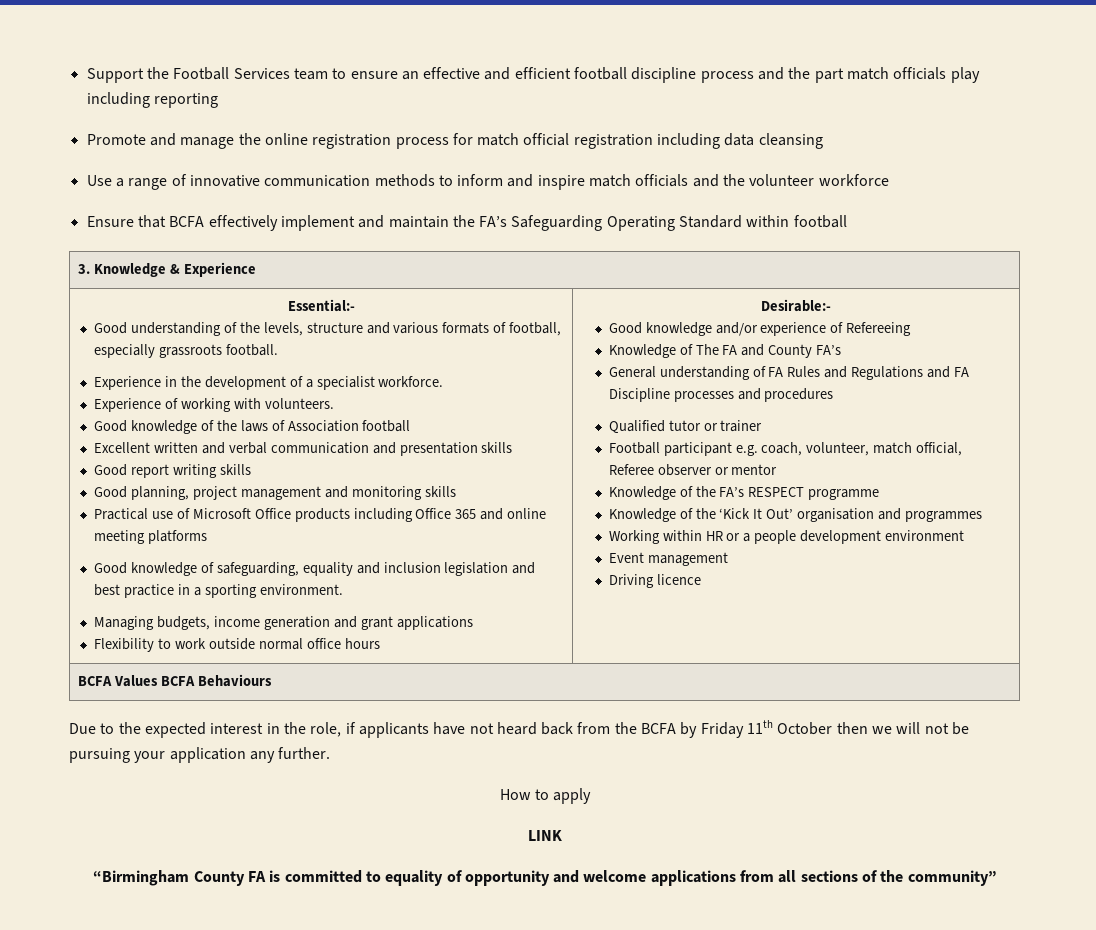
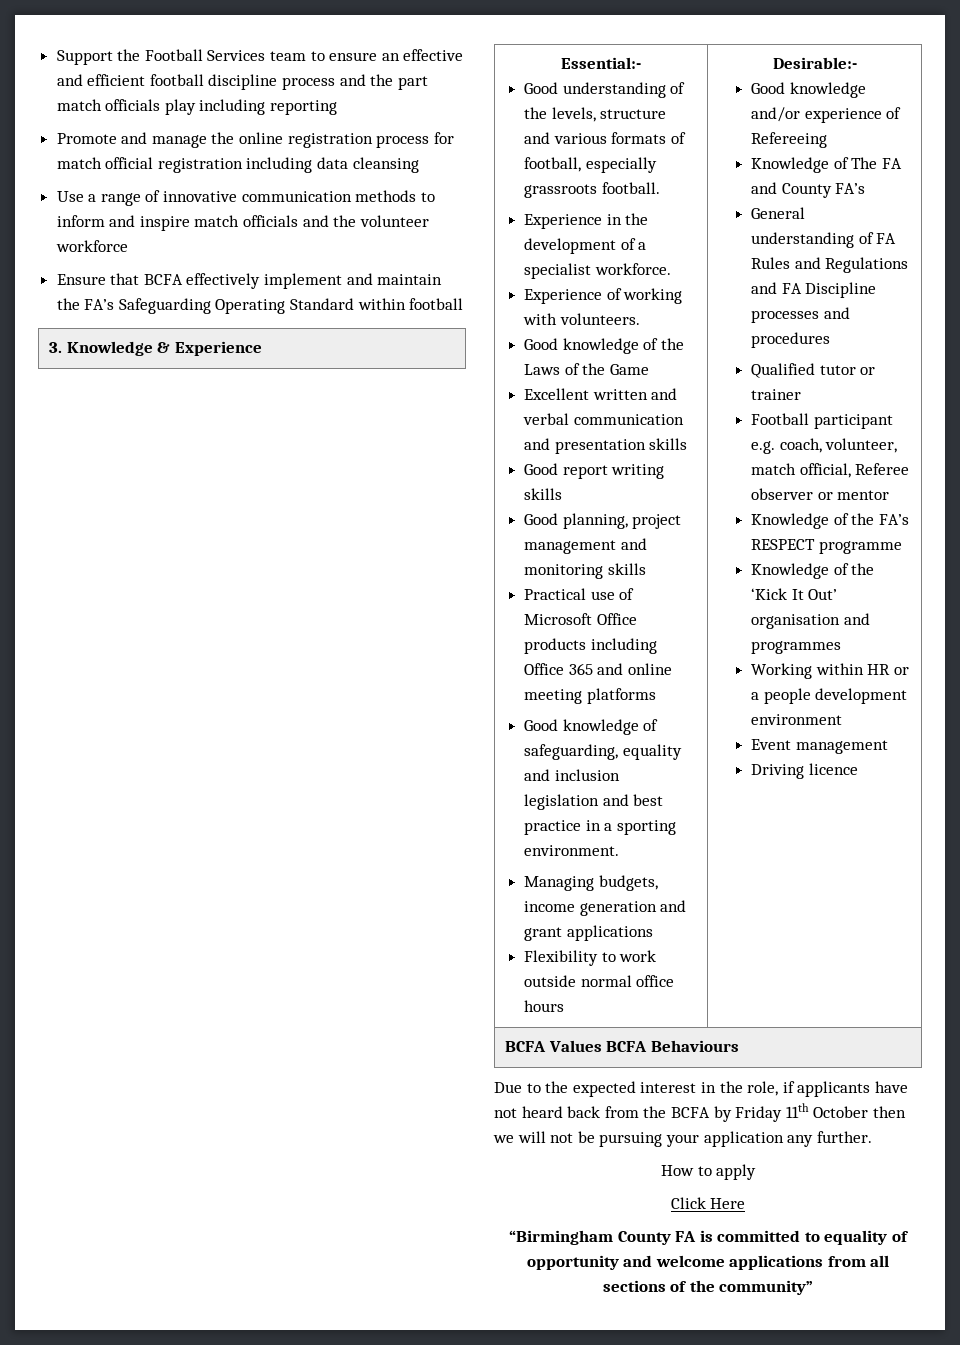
- Good knowledge of the laws of Association football
+ Good knowledge of the Laws of the Game
- LINK
+ Click Here

